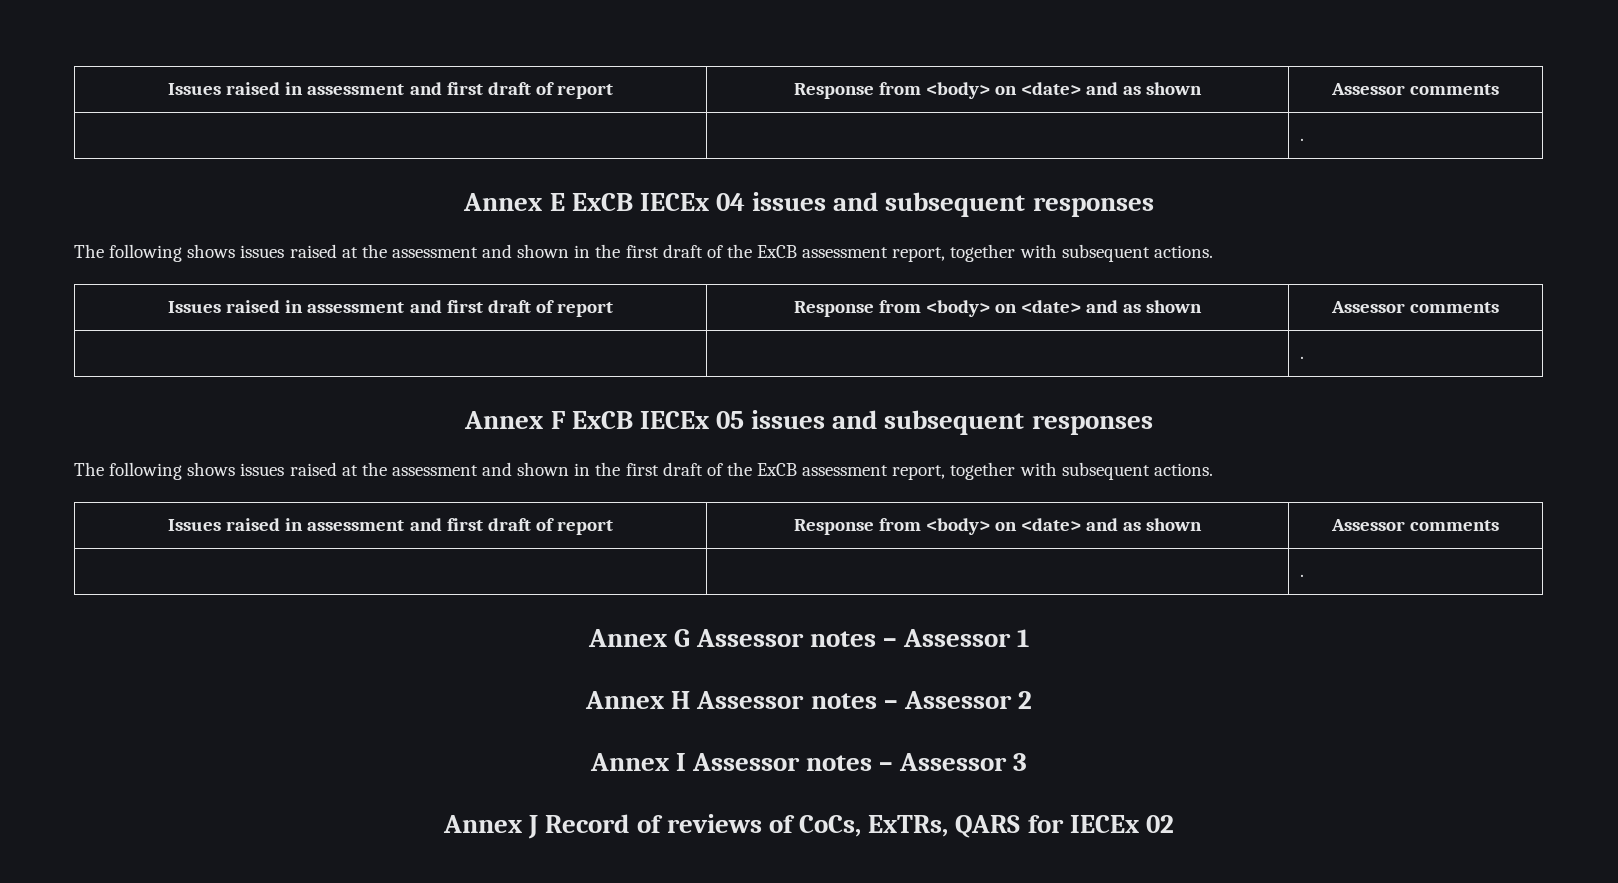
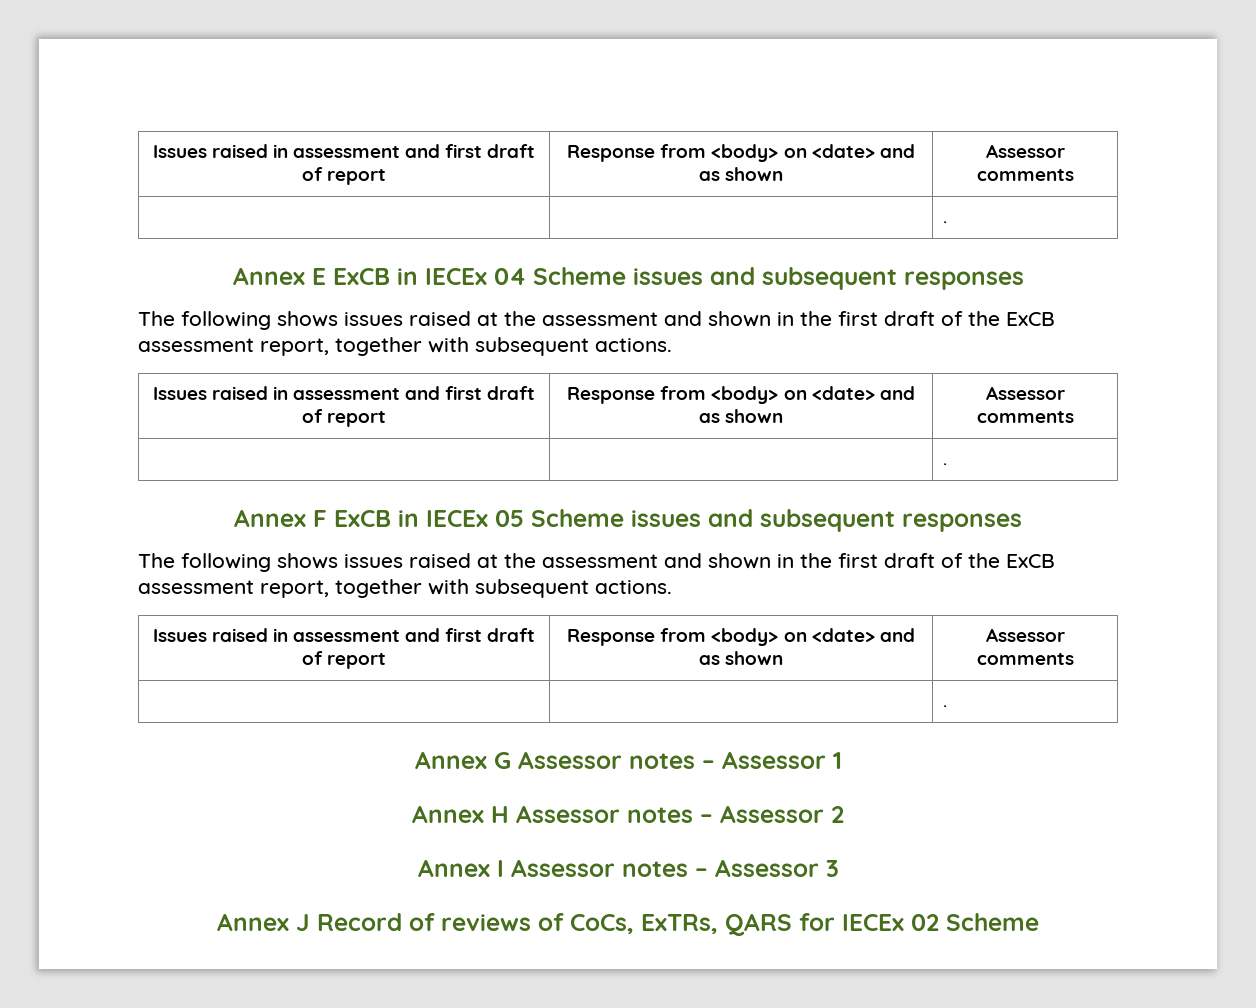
- Annex E ExCB IECEx 04 issues and subsequent responses
+ Annex E ExCB in IECEx 04 Scheme issues and subsequent responses
- Annex F ExCB IECEx 05 issues and subsequent responses
+ Annex F ExCB in IECEx 05 Scheme issues and subsequent responses
- Annex J Record of reviews of CoCs, ExTRs, QARS for IECEx 02
+ Annex J Record of reviews of CoCs, ExTRs, QARS for IECEx 02 Scheme

